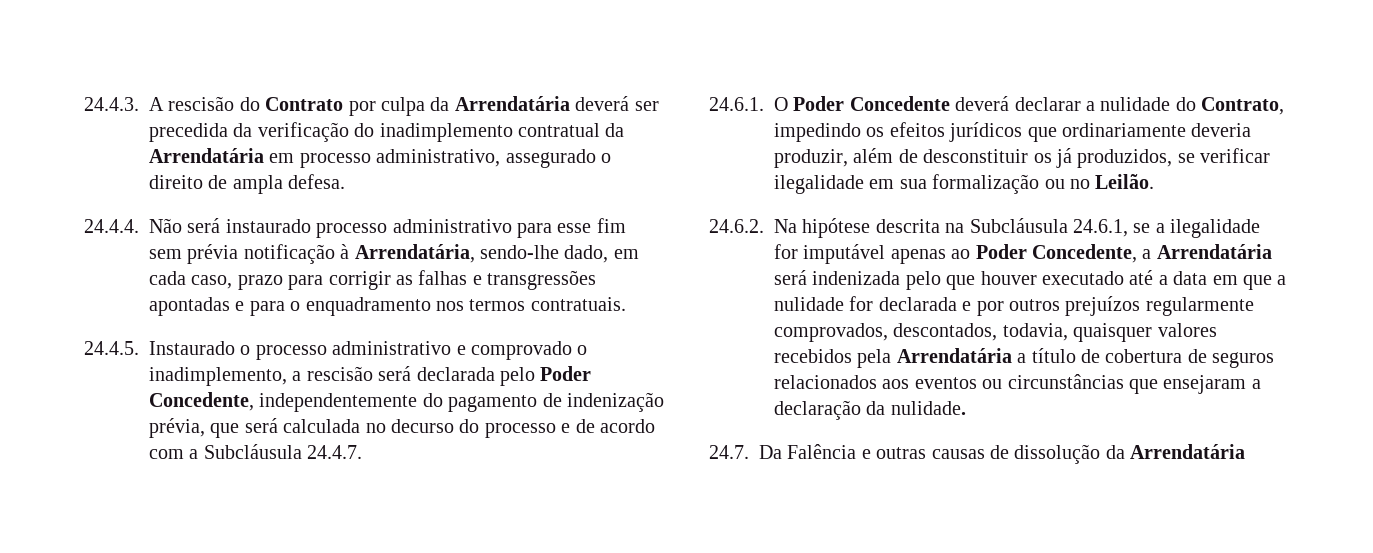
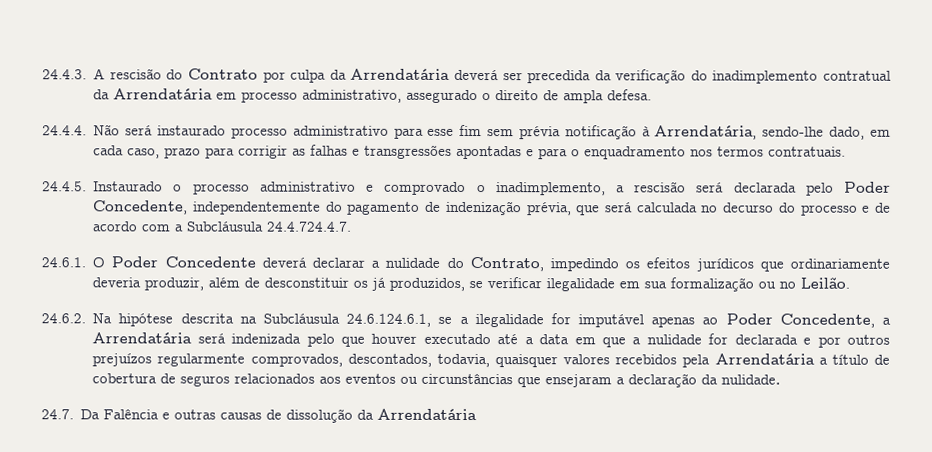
- 24.4.5. Instaurado o processo administrativo e comprovado o inadimplemento, a rescisão será declarada pelo Poder Concedente, independentemente do pagamento de indenização prévia, que será calculada no decurso do processo e de acordo com a Subcláusula 24.4.7.
+ 24.4.5. Instaurado o processo administrativo e comprovado o inadimplemento, a rescisão será declarada pelo Poder Concedente, independentemente do pagamento de indenização prévia, que será calculada no decurso do processo e de acordo com a Subcláusula 24.4.724.4.7.
- 24.6.2. Na hipótese descrita na Subcláusula 24.6.1, se a ilegalidade for imputável apenas ao Poder Concedente, a Arrendatária será indenizada pelo que houver executado até a data em que a nulidade for declarada e por outros prejuízos regularmente comprovados, descontados, todavia, quaisquer valores recebidos pela Arrendatária a título de cobertura de seguros relacionados aos eventos ou circunstâncias que ensejaram a declaração da nulidade.
+ 24.6.2. Na hipótese descrita na Subcláusula 24.6.124.6.1, se a ilegalidade for imputável apenas ao Poder Concedente, a Arrendatária será indenizada pelo que houver executado até a data em que a nulidade for declarada e por outros prejuízos regularmente comprovados, descontados, todavia, quaisquer valores recebidos pela Arrendatária a título de cobertura de seguros relacionados aos eventos ou circunstâncias que ensejaram a declaração da nulidade.

